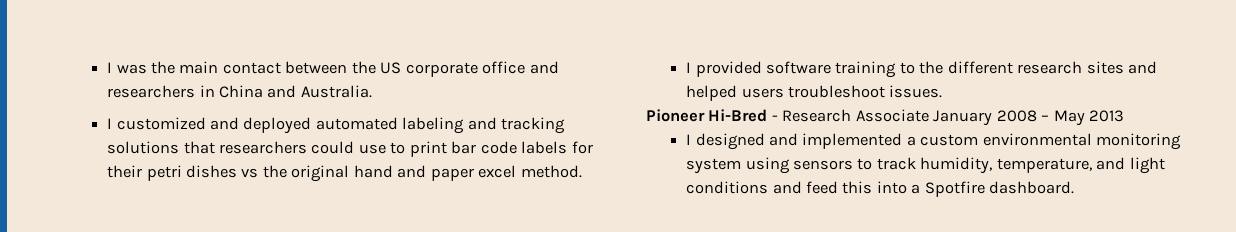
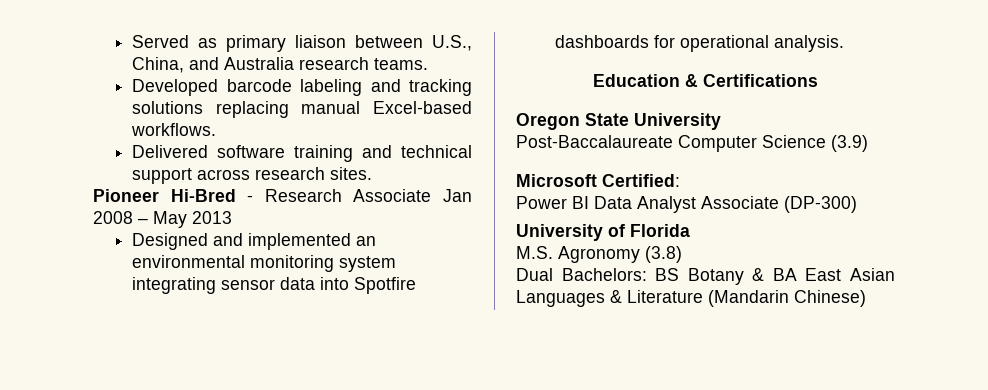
- I was the main contact between the US corporate office and researchers in China and Australia.
- I customized and deployed automated labeling and tracking solutions that researchers could use to print bar code labels for their petri dishes vs the original hand and paper excel method.
- I provided software training to the different research sites and helped users troubleshoot issues.
+ Served as primary liaison between U.S., China, and Australia research teams.
+ Developed barcode labeling and tracking solutions replacing manual Excel-based workflows.
+ Delivered software training and technical support across research sites.
- Pioneer Hi-Bred - Research Associate January 2008 – May 2013
+ Pioneer Hi-Bred - Research Associate Jan 2008 – May 2013
- I designed and implemented a custom environmental monitoring system using sensors to track humidity, temperature, and light conditions and feed this into a Spotfire dashboard.
+ Designed and implemented an environmental monitoring system integrating sensor data into Spotfire dashboards for operational analysis.
+ Education & Certifications
+ Oregon State University
+ Post-Baccalaureate Computer Science (3.9)
+ Microsoft Certified:
+ Power BI Data Analyst Associate (DP-300)
+ University of Florida
+ M.S. Agronomy (3.8)
+ Dual Bachelors: BS Botany & BA East Asian Languages & Literature (Mandarin Chinese)

